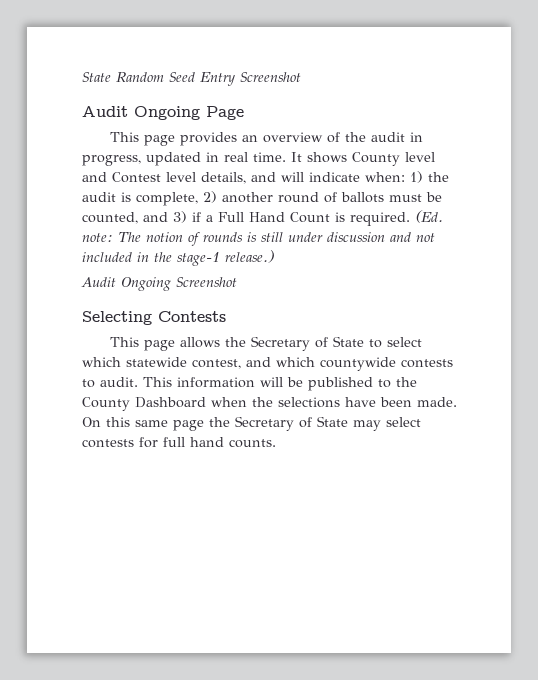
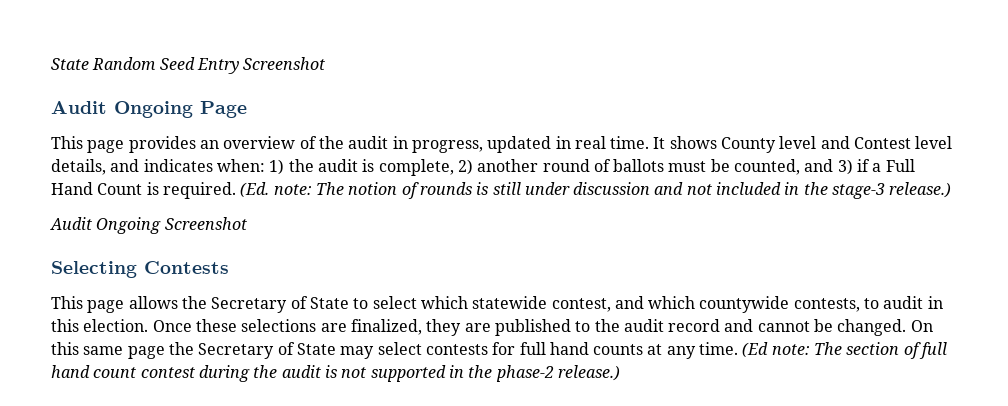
- It shows County level and Contest level details, and will indicate when: 1) the audit is complete, 2) another round of ballots must be counted, and 3) if a Full Hand Count is required.
+ It shows County level and Contest level details, and indicates when: 1) the audit is complete, 2) another round of ballots must be counted, and 3) if a Full Hand Count is required.
- (Ed. note: The notion of rounds is still under discussion and not included in the stage-1 release.)
+ (Ed. note: The notion of rounds is still under discussion and not included in the stage-3 release.)
- This page allows the Secretary of State to select which statewide contest, and which countywide contests to audit. This information will be published to the County Dashboard when the selections have been made.
+ This page allows the Secretary of State to select which statewide contest, and which countywide contests, to audit in this election. Once these selections are finalized, they are published to the audit record and cannot be changed.
- On this same page the Secretary of State may select contests for full hand counts.
+ On this same page the Secretary of State may select contests for full hand counts at any time. (Ed note: The section of full hand count contest during the audit is not supported in the phase-2 release.)

